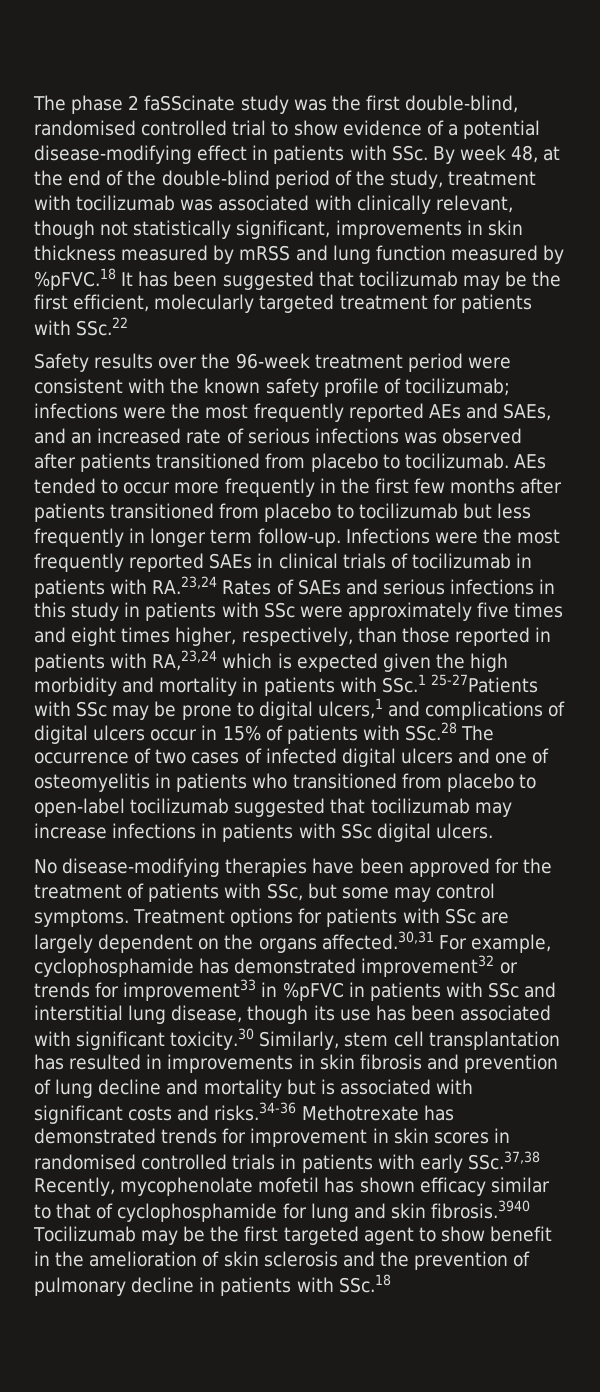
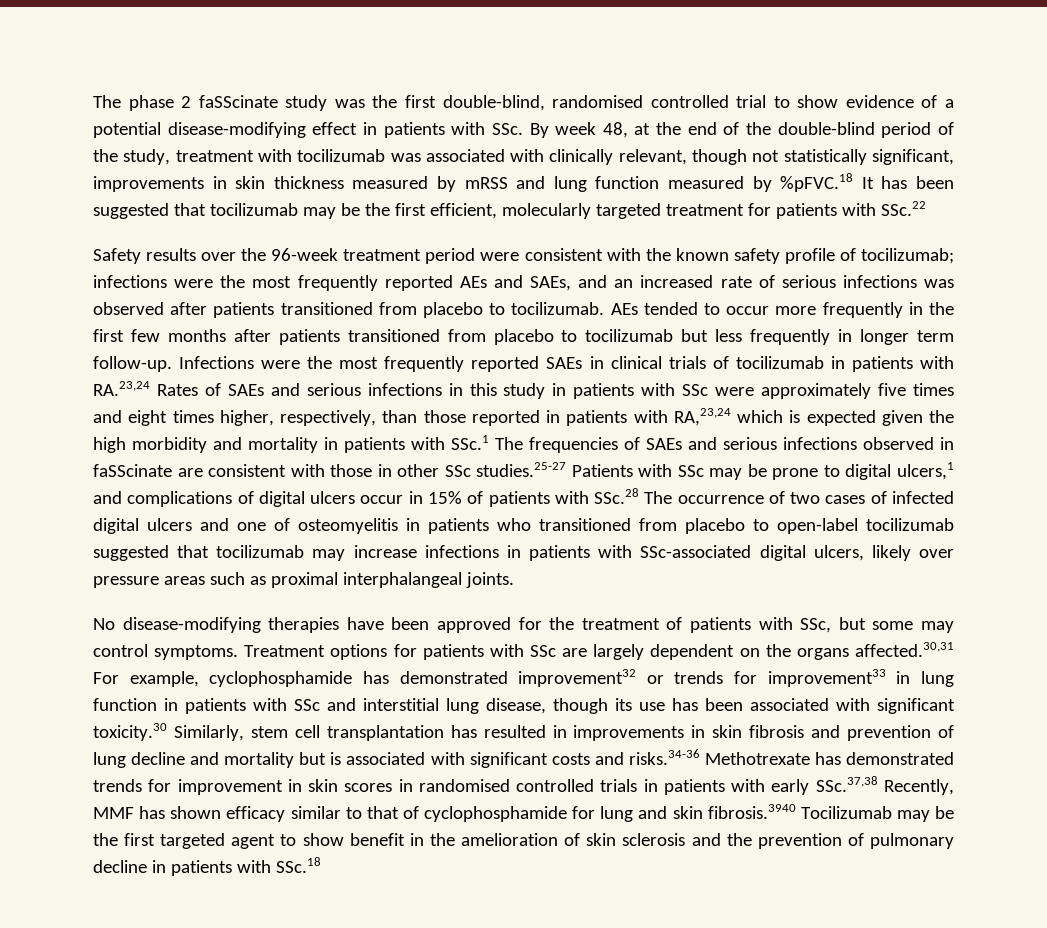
- Infections were the most frequently reported SAEs in clinical trials of tocilizumab in patients with RA.23,24 Rates of SAEs and serious infections in this study in patients with SSc were approximately five times and eight times higher, respectively, than those reported in patients with RA,23,24 which is expected given the high morbidity and mortality in patients with SSc.1 25-27Patients with SSc may be prone to digital ulcers,1 and complications of digital ulcers occur in 15% of patients with SSc.28 The occurrence of two cases of infected digital ulcers and one of osteomyelitis in patients who transitioned from placebo to open-label tocilizumab suggested that tocilizumab may increase infections in patients with SSc digital ulcers.
+ Infections were the most frequently reported SAEs in clinical trials of tocilizumab in patients with RA.23,24 Rates of SAEs and serious infections in this study in patients with SSc were approximately five times and eight times higher, respectively, than those reported in patients with RA,23,24 which is expected given the high morbidity and mortality in patients with SSc.1 The frequencies of SAEs and serious infections observed in faSScinate are consistent with those in other SSc studies.25-27 Patients with SSc may be prone to digital ulcers,1 and complications of digital ulcers occur in 15% of patients with SSc.28 The occurrence of two cases of infected digital ulcers and one of osteomyelitis in patients who transitioned from placebo to open-label tocilizumab suggested that tocilizumab may increase infections in patients with SSc-associated digital ulcers, likely over pressure areas such as proximal interphalangeal joints.
- Treatment options for patients with SSc are largely dependent on the organs affected.30,31 For example, cyclophosphamide has demonstrated improvement32 or trends for improvement33 in %pFVC in patients with SSc and interstitial lung disease, though its use has been associated with significant toxicity.30 Similarly, stem cell transplantation has resulted in improvements in skin fibrosis and prevention of lung decline and mortality but is associated with significant costs and risks.34-36 Methotrexate has demonstrated trends for improvement in skin scores in randomised controlled trials in patients with early SSc.37,38 Recently, mycophenolate mofetil has shown efficacy similar to that of cyclophosphamide for lung and skin fibrosis.3940 Tocilizumab may be the first targeted agent to show benefit in the amelioration of skin sclerosis and the prevention of pulmonary decline in patients with SSc.18
+ Treatment options for patients with SSc are largely dependent on the organs affected.30,31 For example, cyclophosphamide has demonstrated improvement32 or trends for improvement33 in lung function in patients with SSc and interstitial lung disease, though its use has been associated with significant toxicity.30 Similarly, stem cell transplantation has resulted in improvements in skin fibrosis and prevention of lung decline and mortality but is associated with significant costs and risks.34-36 Methotrexate has demonstrated trends for improvement in skin scores in randomised controlled trials in patients with early SSc.37,38 Recently, MMF has shown efficacy similar to that of cyclophosphamide for lung and skin fibrosis.3940 Tocilizumab may be the first targeted agent to show benefit in the amelioration of skin sclerosis and the prevention of pulmonary decline in patients with SSc.18

